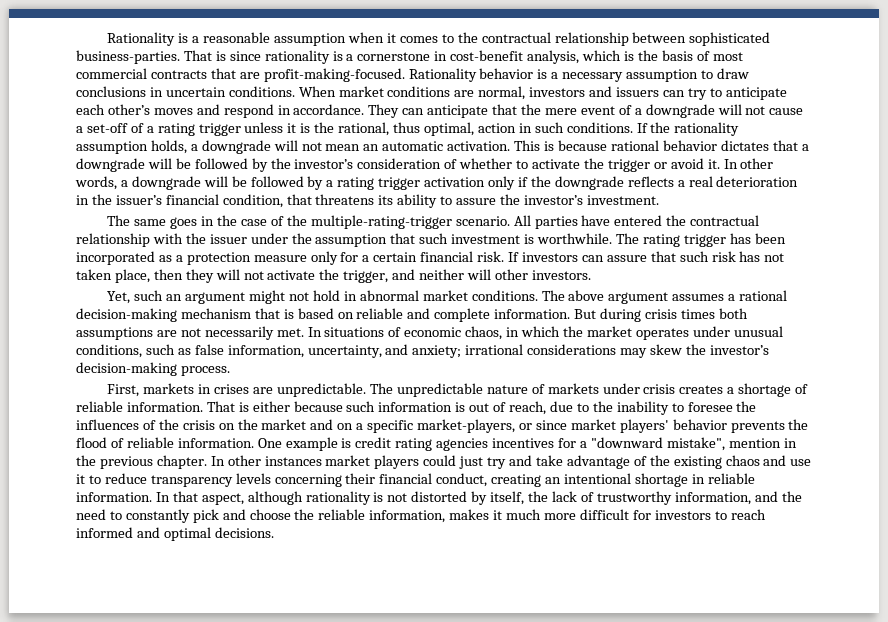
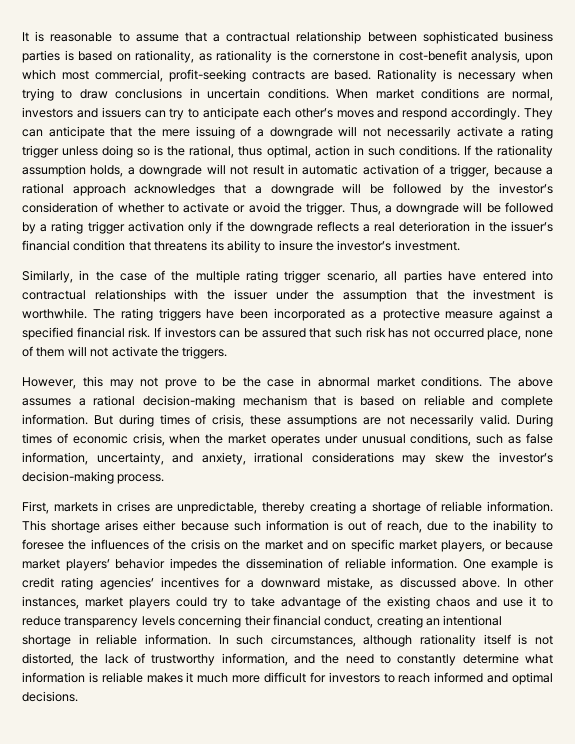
- Rationality is a reasonable assumption when it comes to the contractual relationship between sophisticated business-parties. That is since rationality is a cornerstone in cost-benefit analysis, which is the basis of most commercial contracts that are profit-making-focused. Rationality behavior is a necessary assumption to draw conclusions in uncertain conditions.
+ It is reasonable to assume that a contractual relationship between sophisticated business parties is based on rationality, as rationality is the cornerstone in cost-benefit analysis, upon which most commercial, profit-seeking contracts are based. Rationality is necessary when trying to draw conclusions in uncertain conditions.
- When market conditions are normal, investors and issuers can try to anticipate each other’s moves and respond in accordance.
+ When market conditions are normal, investors and issuers can try to anticipate each other’s moves and respond accordingly.
- They can anticipate that the mere event of a downgrade will not cause a set-off of a rating trigger unless it is the rational, thus optimal, action in such conditions.
+ They can anticipate that the mere issuing of a downgrade will not necessarily activate a rating trigger unless doing so is the rational, thus optimal, action in such conditions.
- If the rationality assumption holds, a downgrade will not mean an automatic activation. This is because rational behavior dictates that a downgrade will be followed by the investor’s consideration of whether to activate the trigger or avoid it. In other words, a downgrade will be followed by a rating trigger activation only if the downgrade reflects a real deterioration in the issuer’s financial condition, that threatens its ability to assure the investor’s investment.
+ If the rationality assumption holds, a downgrade will not result in automatic activation of a trigger, because a rational approach acknowledges that a downgrade will be followed by the investor’s consideration of whether to activate or avoid the trigger. Thus, a downgrade will be followed by a rating trigger activation only if the downgrade reflects a real deterioration in the issuer’s financial condition that threatens its ability to insure the investor’s investment.
- The same goes in the case of the multiple-rating-trigger scenario. All parties have entered the contractual relationship with the issuer under the assumption that such investment is worthwhile.
+ Similarly, in the case of the multiple rating trigger scenario, all parties have entered into contractual relationships with the issuer under the assumption that the investment is worthwhile.
- The rating trigger has been incorporated as a protection measure only for a certain financial risk.
+ The rating triggers have been incorporated as a protective measure against a specified financial risk.
- If investors can assure that such risk has not taken place, then they will not activate the trigger, and neither will other investors.
- Yet, such an argument might not hold in abnormal market conditions.
+ If investors can be assured that such risk has not occurred place, none of them will not activate the triggers.
+ However, this may not prove to be the case in abnormal market conditions.
- The above argument assumes a rational decision-making mechanism that is based on reliable and complete information.
+ The above assumes a rational decision-making mechanism that is based on reliable and complete information.
- But during crisis times both assumptions are not necessarily met. In situations of economic chaos, in which the market operates under unusual conditions, such as false information, uncertainty, and anxiety; irrational considerations may skew the investor’s decision-making process.
+ But during times of crisis, these assumptions are not necessarily valid. During times of economic crisis, when the market operates under unusual conditions, such as false information, uncertainty, and anxiety, irrational considerations may skew the investor’s decision-making process.
- First, markets in crises are unpredictable. The unpredictable nature of markets under crisis creates a shortage of reliable information.
+ First, markets in crises are unpredictable, thereby creating a shortage of reliable information.
- That is either because such information is out of reach, due to the inability to foresee the influences of the crisis on the market and on a specific market-players, or since market players' behavior prevents the flood of reliable information.
+ This shortage arises either because such information is out of reach, due to the inability to foresee the influences of the crisis on the market and on specific market players, or because market players’ behavior impedes the dissemination of reliable information.
- One example is credit rating agencies incentives for a "downward mistake", mention in the previous chapter. In other instances market players could just try and take advantage of the existing chaos and use it to reduce transparency levels concerning their financial conduct, creating an intentional shortage in reliable information.
+ One example is credit rating agencies’ incentives for a downward mistake, as discussed above. In other instances, market players could try to take advantage of the existing chaos and use it to reduce transparency levels concerning their financial conduct, creating an intentional shortage in reliable information.
- In that aspect, although rationality is not distorted by itself, the lack of trustworthy information, and the need to constantly pick and choose the reliable information, makes it much more difficult for investors to reach informed and optimal decisions.
+ In such circumstances, although rationality itself is not distorted, the lack of trustworthy information, and the need to constantly determine what information is reliable makes it much more difficult for investors to reach informed and optimal decisions.

